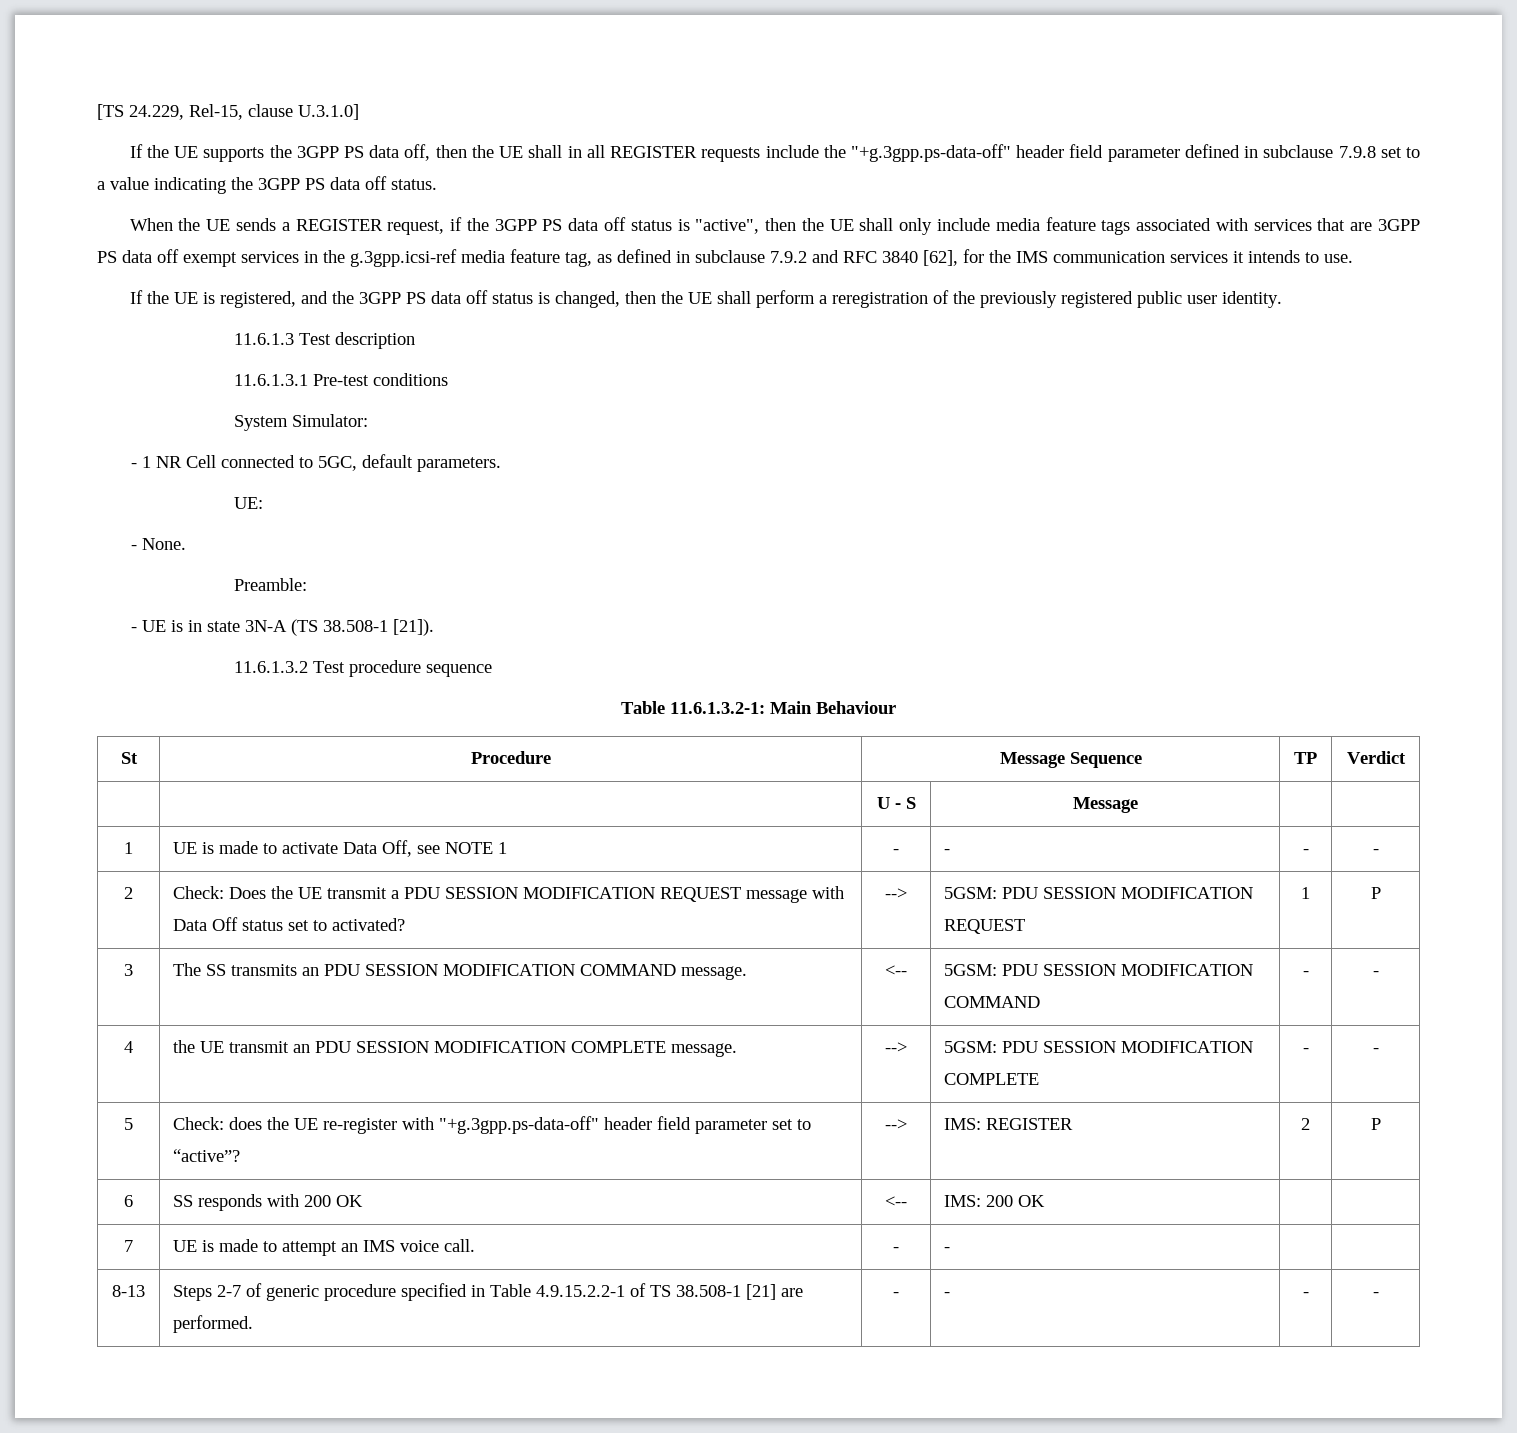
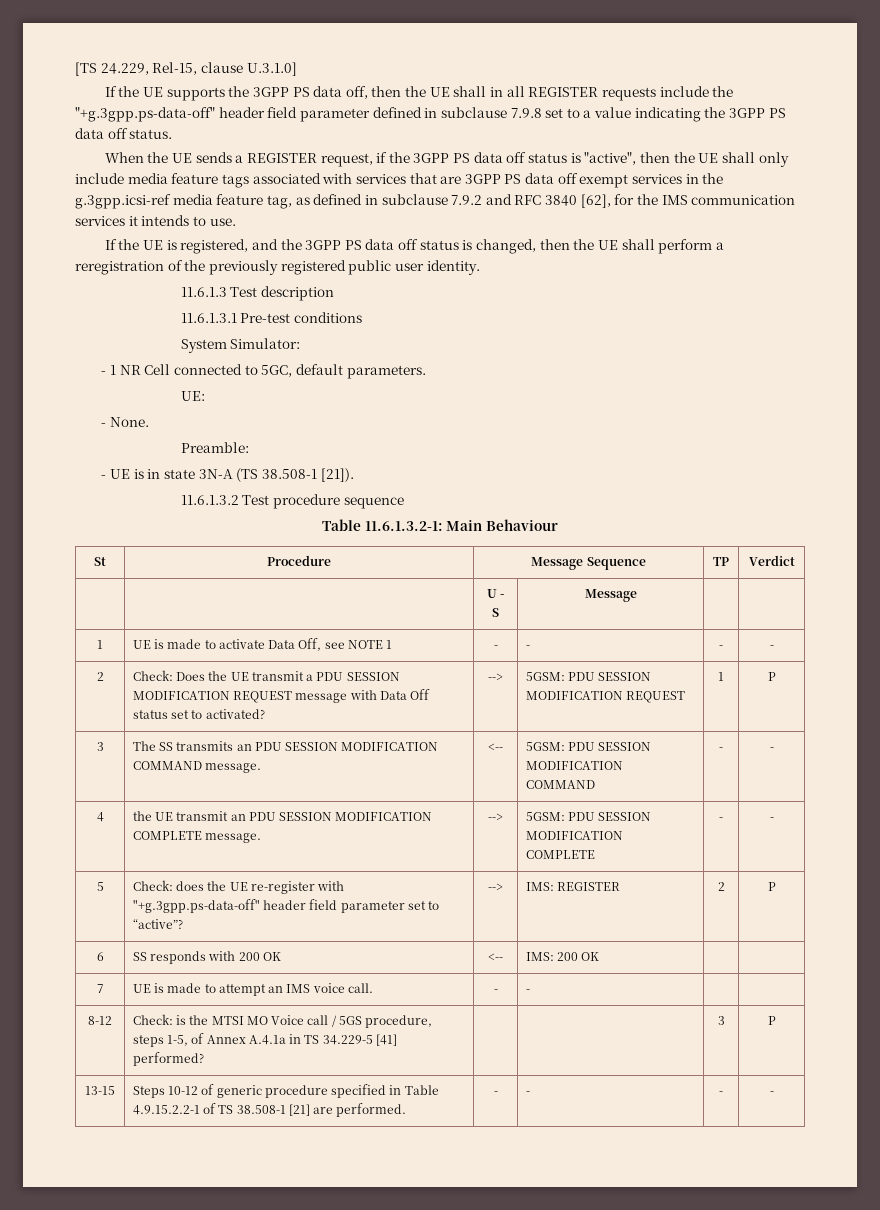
- 8-13 | Steps 2-7 of generic procedure specified in Table 4.9.15.2.2-1 of TS 38.508-1 [21] are performed. | - | - | - | -
+ 8-12 | Check: is the MTSI MO Voice call / 5GS procedure, steps 1-5, of Annex A.4.1a in TS 34.229-5 [41] performed? | | | 3 | P
+ 13-15 | Steps 10-12 of generic procedure specified in Table 4.9.15.2.2-1 of TS 38.508-1 [21] are performed. | - | - | - | -

